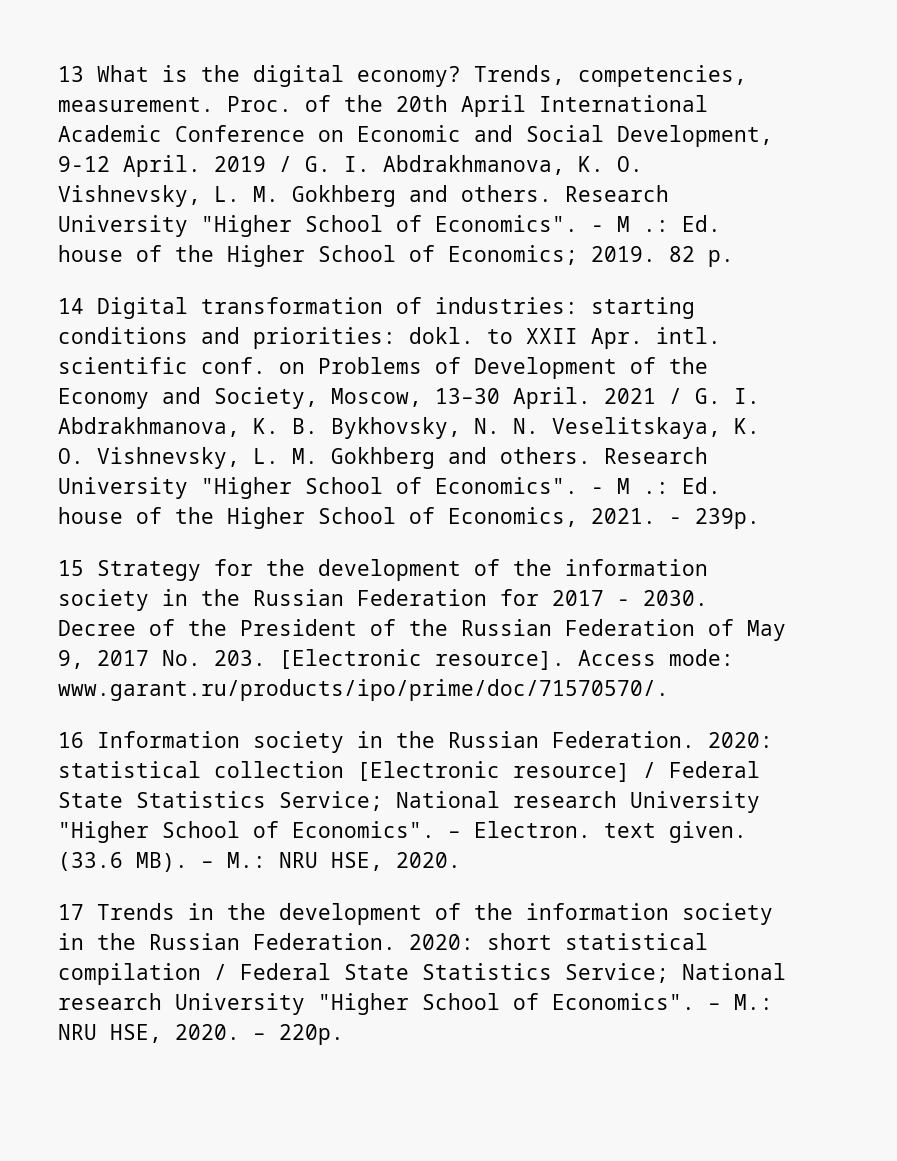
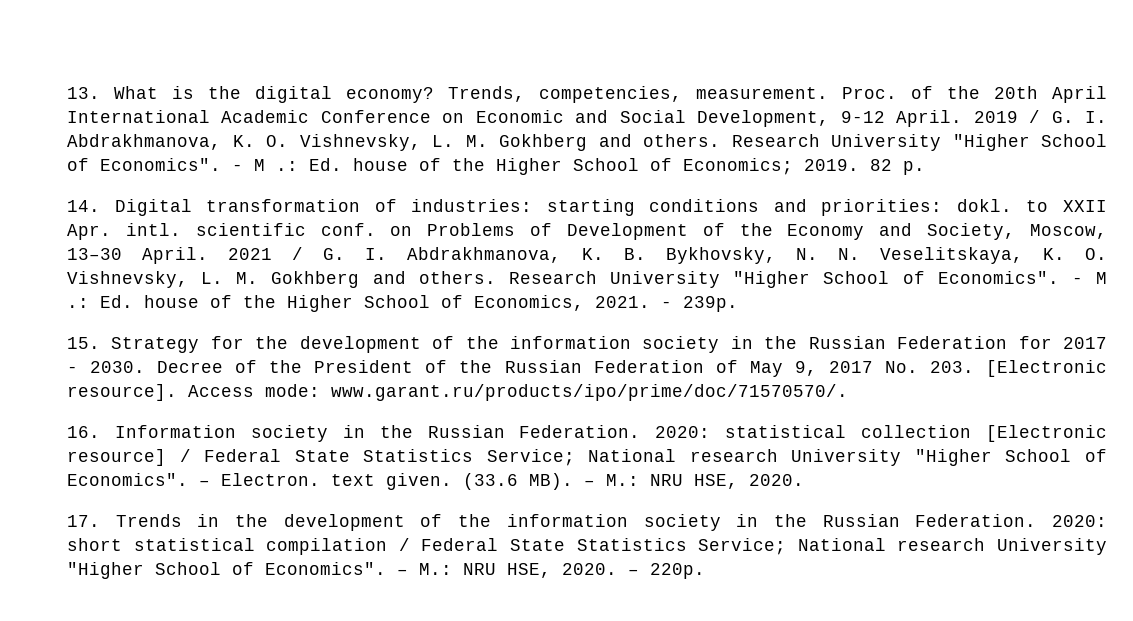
- 13 What is the digital economy?
+ 13. What is the digital economy?
- 14 Digital transformation of industries: starting conditions and priorities: dokl. to XXII Apr. intl. scientific conf. on Problems of Development of the Economy and Society, Moscow, 13–30 April.
+ 14. Digital transformation of industries: starting conditions and priorities: dokl. to XXII Apr. intl. scientific conf. on Problems of Development of the Economy and Society, Moscow, 13–30 April.
- 15 Strategy for the development of the information society in the Russian Federation for 2017 - 2030.
+ 15. Strategy for the development of the information society in the Russian Federation for 2017 - 2030.
- 16 Information society in the Russian Federation.
+ 16. Information society in the Russian Federation.
- 17 Trends in the development of the information society in the Russian Federation.
+ 17. Trends in the development of the information society in the Russian Federation.

